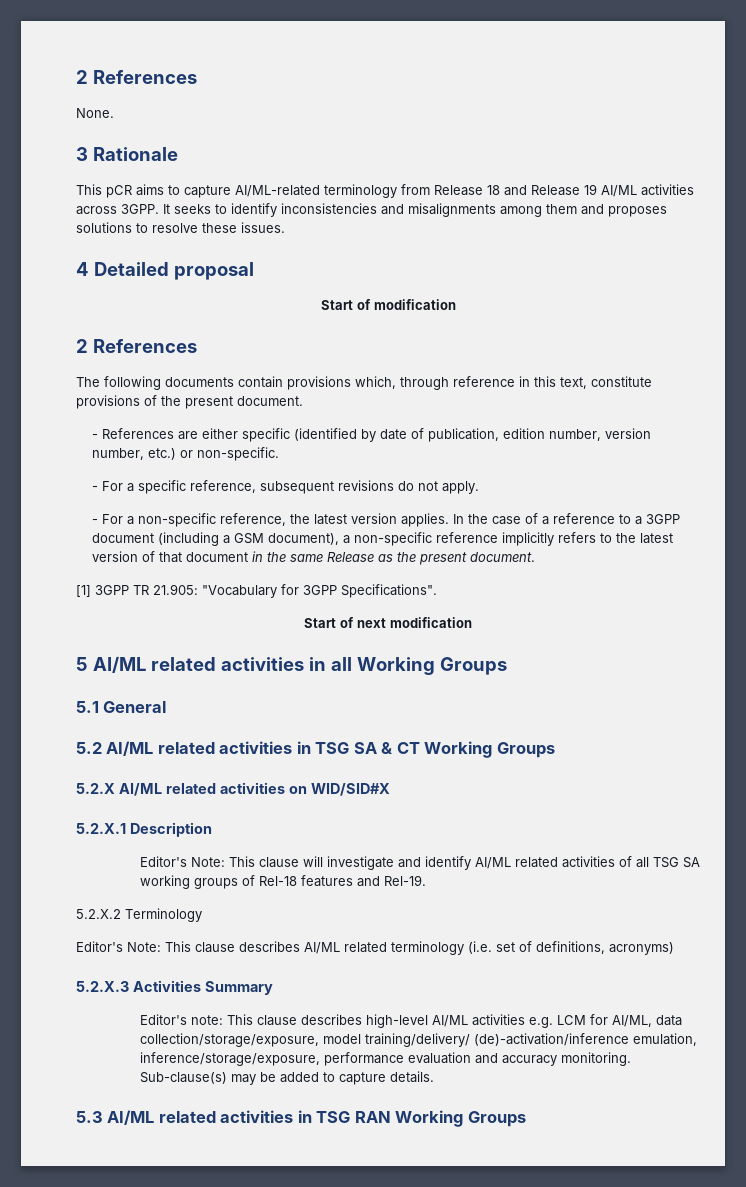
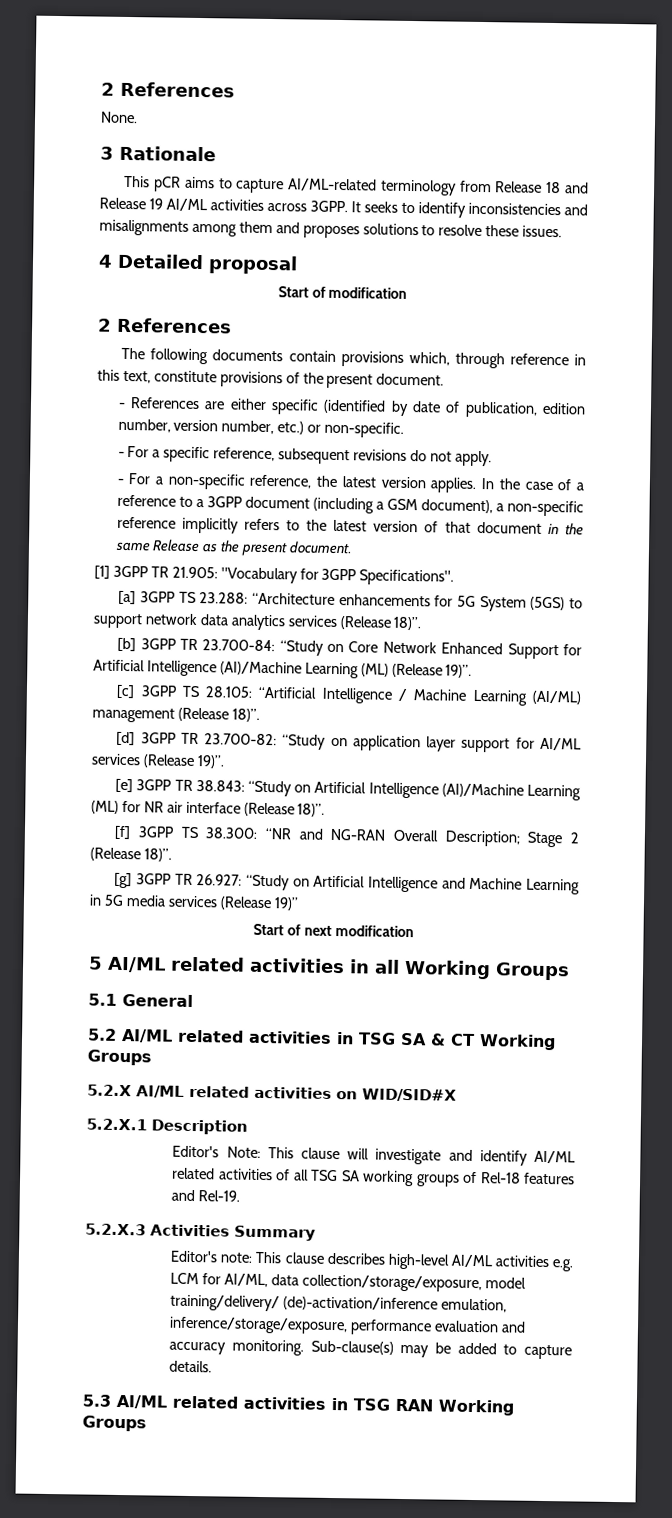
+ [a] 3GPP TS 23.288: “Architecture enhancements for 5G System (5GS) to support network data analytics services (Release 18)”.
+ [b] 3GPP TR 23.700-84: “Study on Core Network Enhanced Support for Artificial Intelligence (AI)/Machine Learning (ML) (Release 19)”.
+ [c] 3GPP TS 28.105: “Artificial Intelligence / Machine Learning (AI/ML) management (Release 18)”.
+ [d] 3GPP TR 23.700-82: “Study on application layer support for AI/ML services (Release 19)”.
+ [e] 3GPP TR 38.843: “Study on Artificial Intelligence (AI)/Machine Learning (ML) for NR air interface (Release 18)”.
+ [f] 3GPP TS 38.300: “NR and NG-RAN Overall Description; Stage 2 (Release 18)”.
+ [g] 3GPP TR 26.927: “Study on Artificial Intelligence and Machine Learning in 5G media services (Release 19)”
- 5.2.X.2 Terminology
- Editor's Note: This clause describes AI/ML related terminology (i.e. set of definitions, acronyms)

